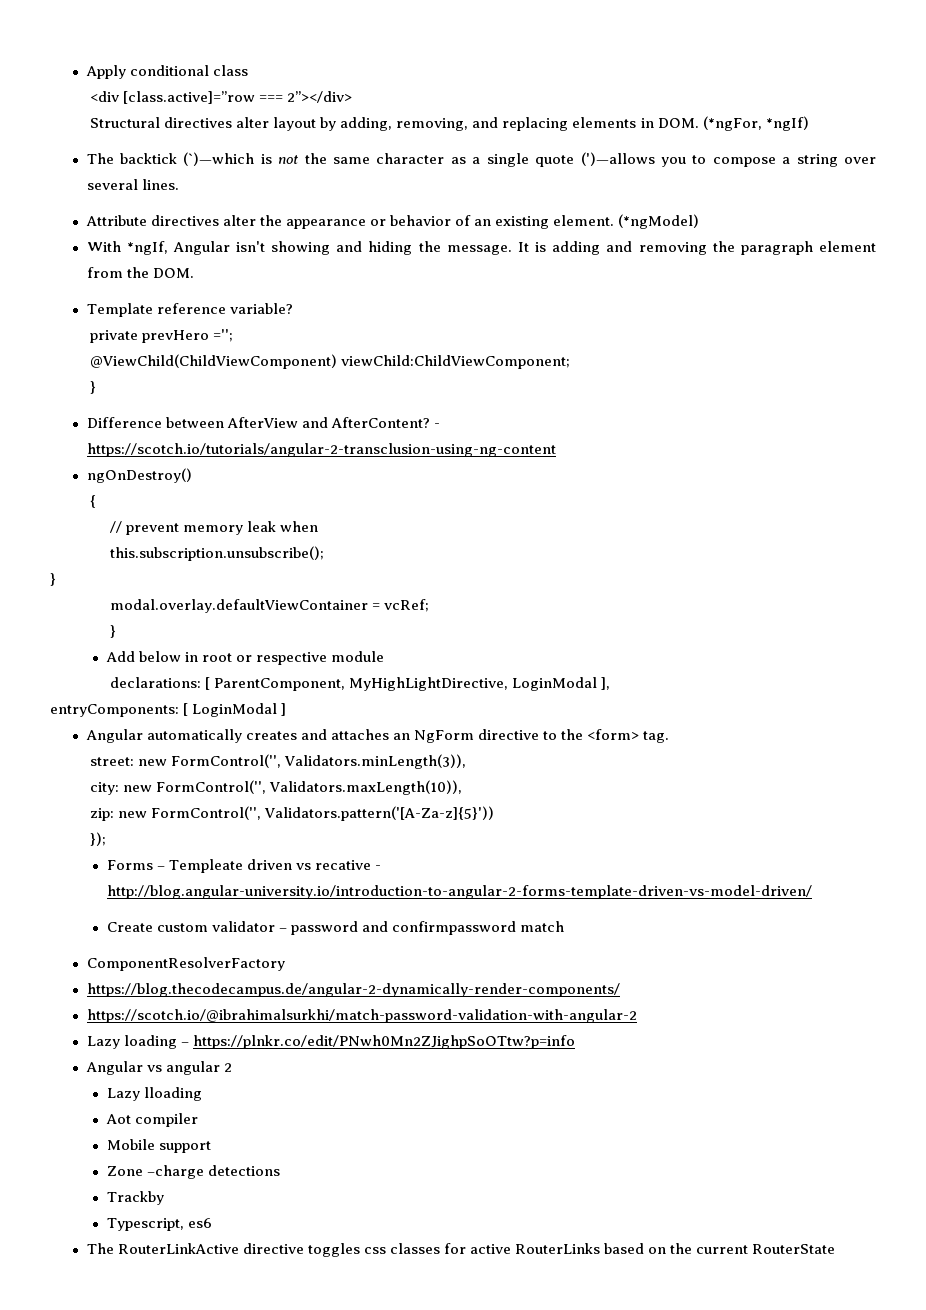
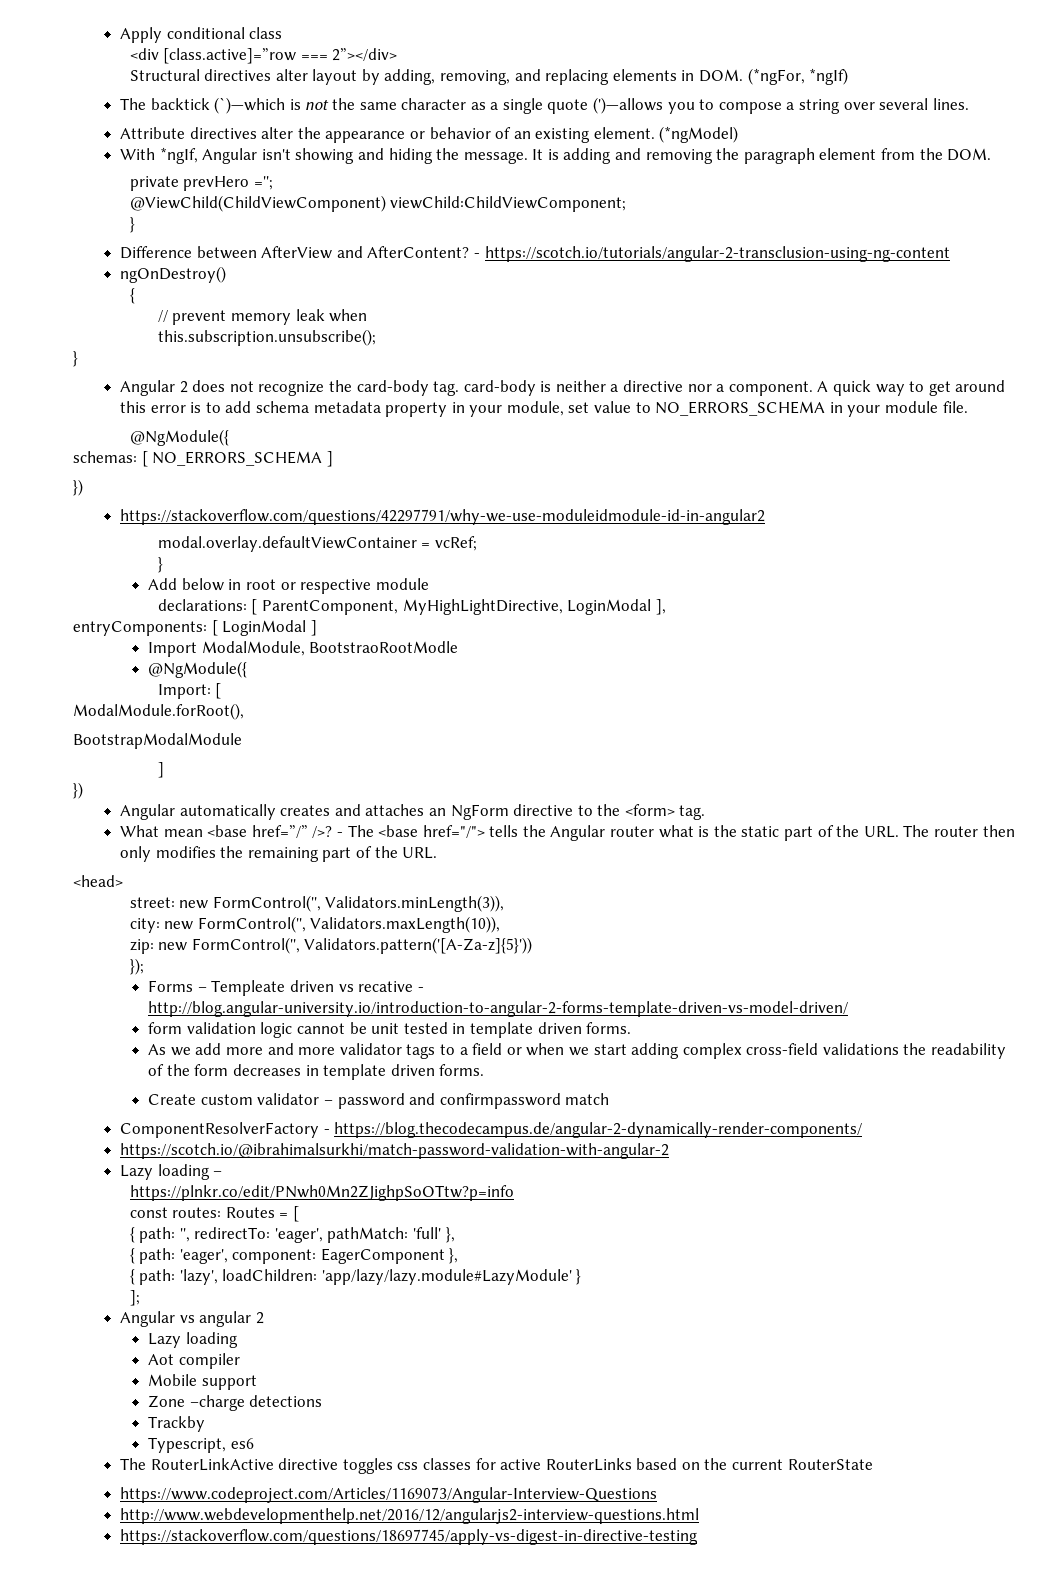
- Template reference variable?
+ Angular 2 does not recognize the card-body tag. card-body is neither a directive nor a component. A quick way to get around this error is to add schema metadata property in your module, set value to NO_ERRORS_SCHEMA in your module file.
+ @NgModule({
+ schemas: [ NO_ERRORS_SCHEMA ]
+ })
+ https://stackoverflow.com/questions/42297791/why-we-use-moduleidmodule-id-in-angular2
+ Import ModalModule, BootstraoRootModle
+ @NgModule({
+ Import: [
+ ModalModule.forRoot(),
+ BootstrapModalModule
+ ]
+ })
+ What mean <base href=”/” />? - The <base href="/"> tells the Angular router what is the static part of the URL. The router then only modifies the remaining part of the URL.
+ <head>
+ form validation logic cannot be unit tested in template driven forms.
+ As we add more and more validator tags to a field or when we start adding complex cross-field validations the readability of the form decreases in template driven forms.
- ComponentResolverFactory
- https://blog.thecodecampus.de/angular-2-dynamically-render-components/
+ ComponentResolverFactory - https://blog.thecodecampus.de/angular-2-dynamically-render-components/
- Lazy loading – https://plnkr.co/edit/PNwh0Mn2ZJighpSoOTtw?p=info
+ Lazy loading –
+ https://plnkr.co/edit/PNwh0Mn2ZJighpSoOTtw?p=info
+ const routes: Routes = [
+ { path: '', redirectTo: 'eager', pathMatch: 'full' },
+ { path: 'eager', component: EagerComponent },
+ { path: 'lazy', loadChildren: 'app/lazy/lazy.module#LazyModule' }
+ ];
  Angular vs angular 2
- Lazy lloading
+ Lazy loading
+ https://www.codeproject.com/Articles/1169073/Angular-Interview-Questions
+ http://www.webdevelopmenthelp.net/2016/12/angularjs2-interview-questions.html
+ https://stackoverflow.com/questions/18697745/apply-vs-digest-in-directive-testing

